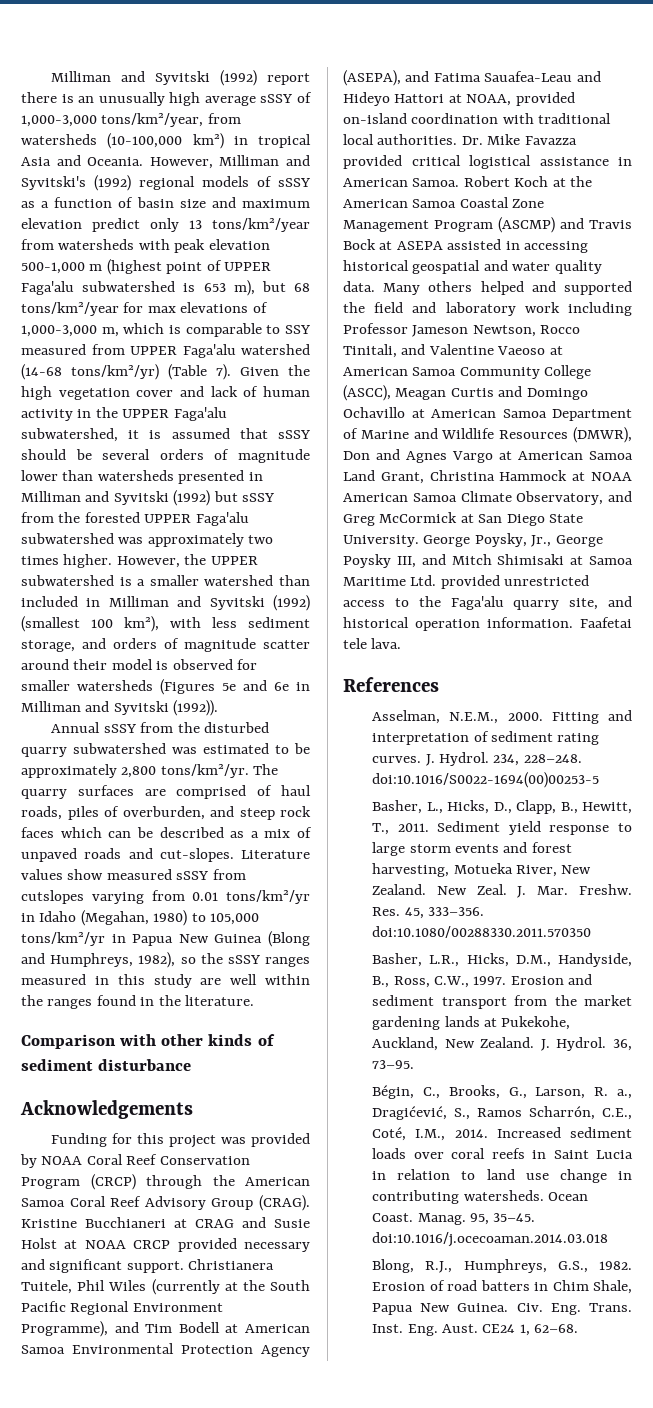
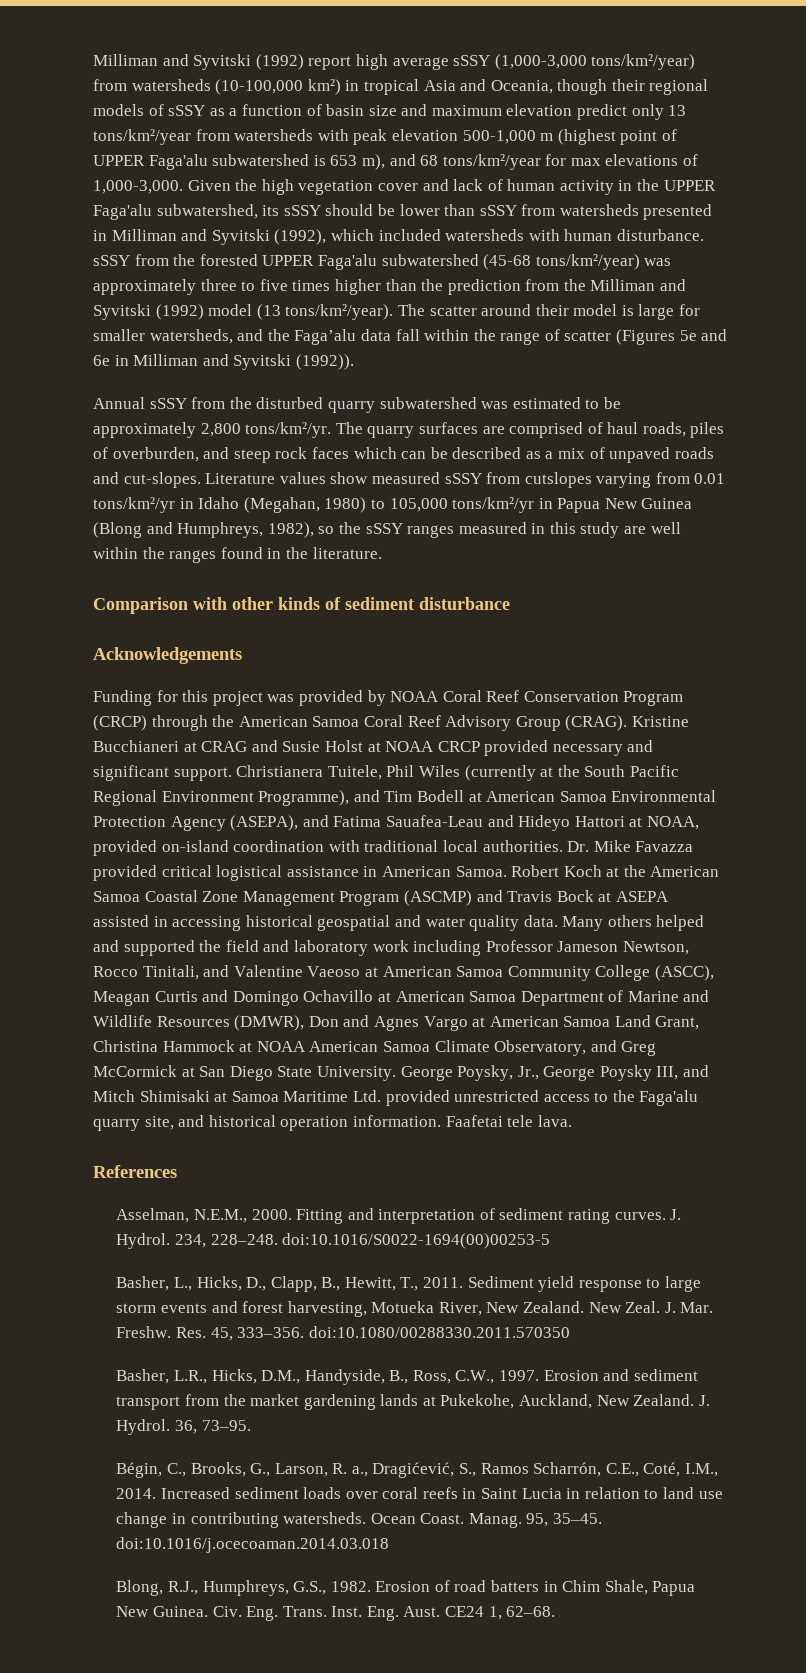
- Milliman and Syvitski (1992) report there is an unusually high average sSSY of 1,000-3,000 tons/km²/year, from watersheds (10-100,000 km²) in tropical Asia and Oceania. However, Milliman and Syvitski's (1992) regional models of sSSY as a function of basin size and maximum elevation predict only 13 tons/km²/year from watersheds with peak elevation 500-1,000 m (highest point of UPPER Faga'alu subwatershed is 653 m), but 68 tons/km²/year for max elevations of 1,000-3,000 m, which is comparable to SSY measured from UPPER Faga'alu watershed (14-68 tons/km²/yr) (Table 7).
+ Milliman and Syvitski (1992) report high average sSSY (1,000-3,000 tons/km²/year) from watersheds (10-100,000 km²) in tropical Asia and Oceania, though their regional models of sSSY as a function of basin size and maximum elevation predict only 13 tons/km²/year from watersheds with peak elevation 500-1,000 m (highest point of UPPER Faga'alu subwatershed is 653 m), and 68 tons/km²/year for max elevations of 1,000-3,000.
- Given the high vegetation cover and lack of human activity in the UPPER Faga'alu subwatershed, it is assumed that sSSY should be several orders of magnitude lower than watersheds presented in Milliman and Syvitski (1992) but sSSY from the forested UPPER Faga'alu subwatershed was approximately two times higher. However, the UPPER subwatershed is a smaller watershed than included in Milliman and Syvitski (1992) (smallest 100 km²), with less sediment storage, and orders of magnitude scatter around their model is observed for smaller watersheds (Figures 5e and 6e in Milliman and Syvitski (1992)).
+ Given the high vegetation cover and lack of human activity in the UPPER Faga'alu subwatershed, its sSSY should be lower than sSSY from watersheds presented in Milliman and Syvitski (1992), which included watersheds with human disturbance. sSSY from the forested UPPER Faga'alu subwatershed (45-68 tons/km²/year) was approximately three to five times higher than the prediction from the Milliman and Syvitski (1992) model (13 tons/km²/year). The scatter around their model is large for smaller watersheds, and the Faga’alu data fall within the range of scatter (Figures 5e and 6e in Milliman and Syvitski (1992)).

